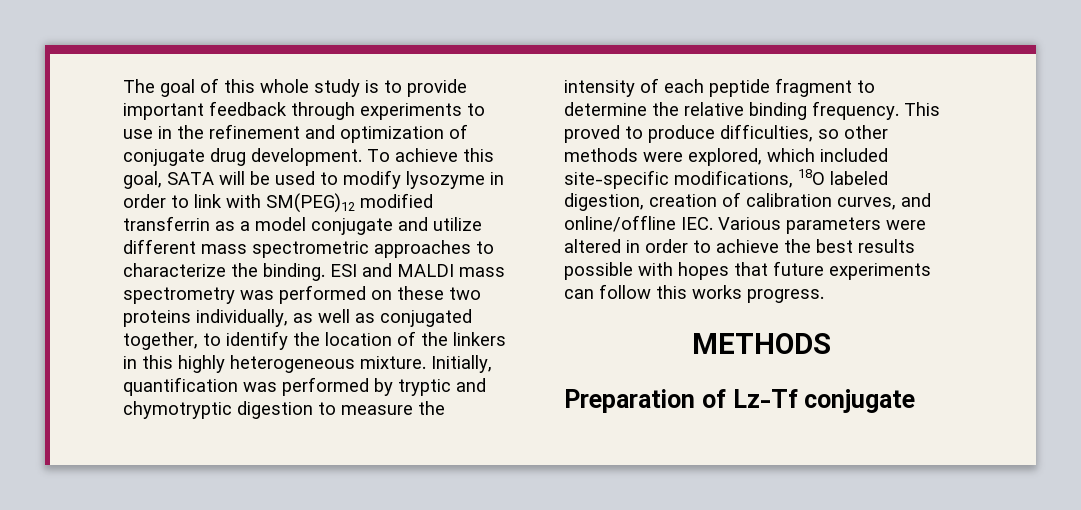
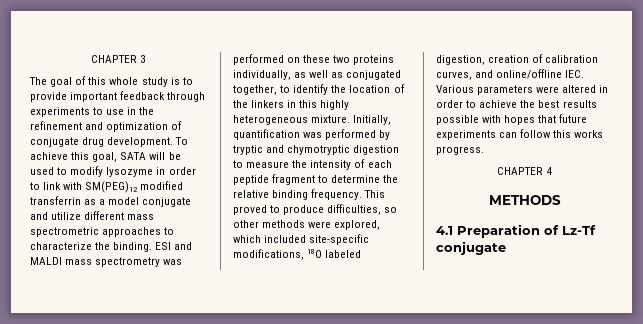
+ CHAPTER 3
+ CHAPTER 4
- Preparation of Lz-Tf conjugate
+ 4.1 Preparation of Lz-Tf conjugate

